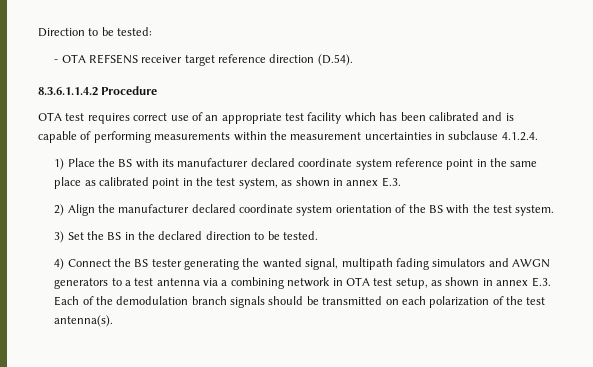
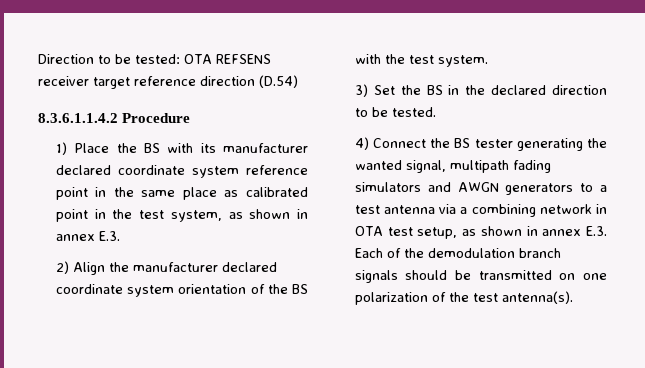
- Direction to be tested:
- - OTA REFSENS receiver target reference direction (D.54).
+ Direction to be tested: OTA REFSENS receiver target reference direction (D.54)
- OTA test requires correct use of an appropriate test facility which has been calibrated and is capable of performing measurements within the measurement uncertainties in subclause 4.1.2.4.
- 4) Connect the BS tester generating the wanted signal, multipath fading simulators and AWGN generators to a test antenna via a combining network in OTA test setup, as shown in annex E.3. Each of the demodulation branch signals should be transmitted on each polarization of the test antenna(s).
+ 4) Connect the BS tester generating the wanted signal, multipath fading simulators and AWGN generators to a test antenna via a combining network in OTA test setup, as shown in annex E.3. Each of the demodulation branch signals should be transmitted on one polarization of the test antenna(s).

